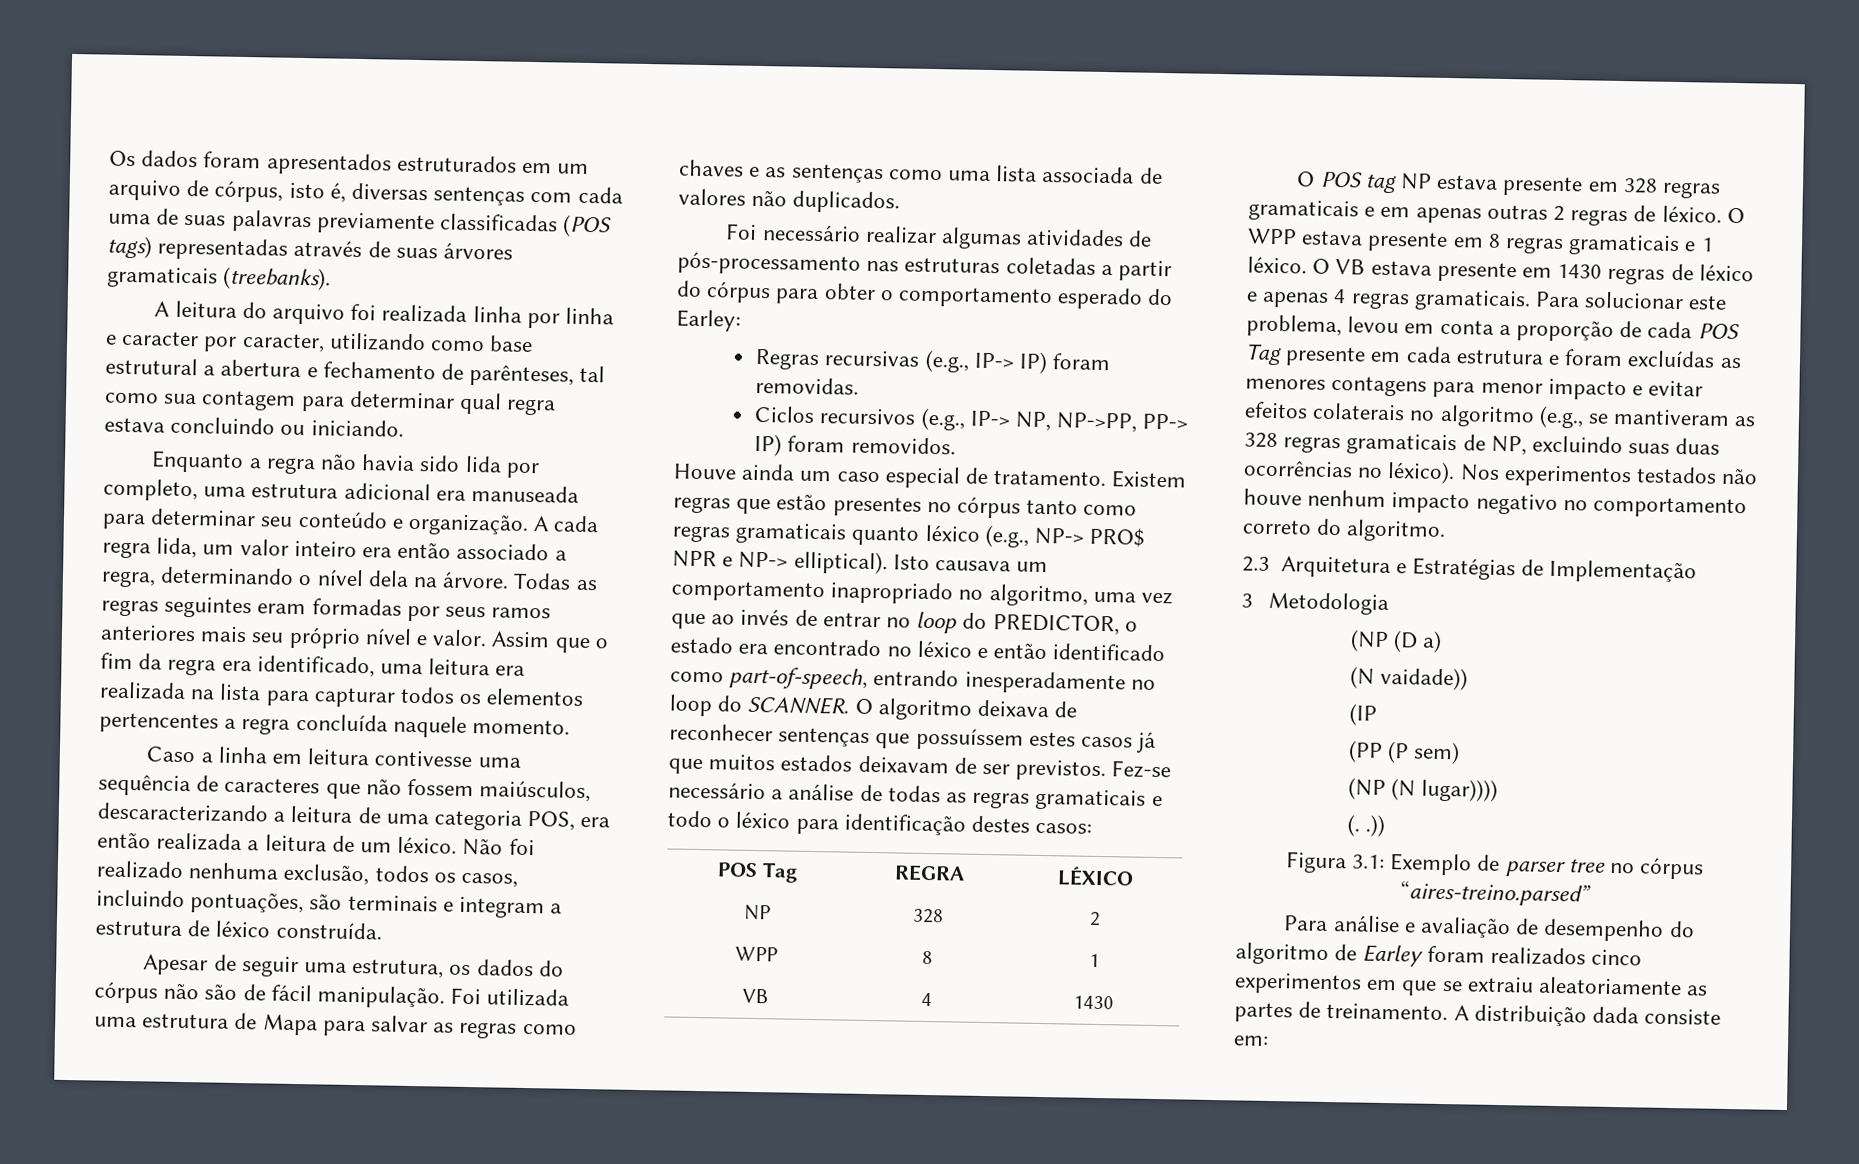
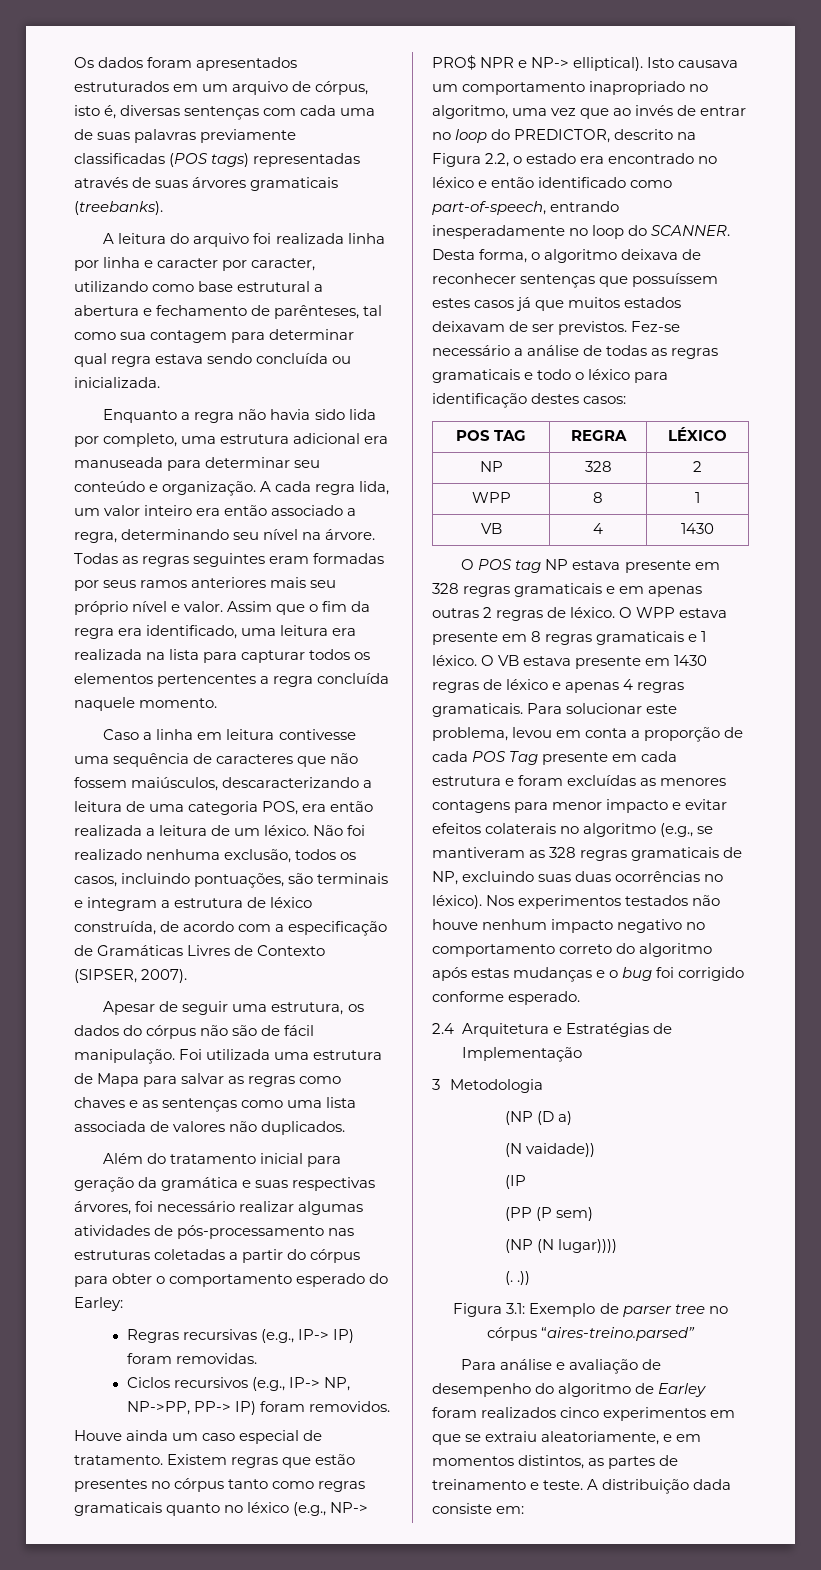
- A leitura do arquivo foi realizada linha por linha e caracter por caracter, utilizando como base estrutural a abertura e fechamento de parênteses, tal como sua contagem para determinar qual regra estava concluindo ou iniciando.
+ A leitura do arquivo foi realizada linha por linha e caracter por caracter, utilizando como base estrutural a abertura e fechamento de parênteses, tal como sua contagem para determinar qual regra estava sendo concluída ou inicializada.
- A cada regra lida, um valor inteiro era então associado a regra, determinando o nível dela na árvore.
+ A cada regra lida, um valor inteiro era então associado a regra, determinando seu nível na árvore.
- Não foi realizado nenhuma exclusão, todos os casos, incluindo pontuações, são terminais e integram a estrutura de léxico construída.
+ Não foi realizado nenhuma exclusão, todos os casos, incluindo pontuações, são terminais e integram a estrutura de léxico construída, de acordo com a especificação de Gramáticas Livres de Contexto (SIPSER, 2007).
- Foi necessário realizar algumas atividades de pós-processamento nas estruturas coletadas a partir do córpus para obter o comportamento esperado do Earley:
+ Além do tratamento inicial para geração da gramática e suas respectivas árvores, foi necessário realizar algumas atividades de pós-processamento nas estruturas coletadas a partir do córpus para obter o comportamento esperado do Earley:
- Existem regras que estão presentes no córpus tanto como regras gramaticais quanto léxico (e.g., NP-> PRO$ NPR e NP-> elliptical).
+ Existem regras que estão presentes no córpus tanto como regras gramaticais quanto no léxico (e.g., NP-> PRO$ NPR e NP-> elliptical).
- Isto causava um comportamento inapropriado no algoritmo, uma vez que ao invés de entrar no loop do PREDICTOR, o estado era encontrado no léxico e então identificado como part-of-speech, entrando inesperadamente no loop do SCANNER.
+ Isto causava um comportamento inapropriado no algoritmo, uma vez que ao invés de entrar no loop do PREDICTOR, descrito na Figura 2.2, o estado era encontrado no léxico e então identificado como part-of-speech, entrando inesperadamente no loop do SCANNER.
- O algoritmo deixava de reconhecer sentenças que possuíssem estes casos já que muitos estados deixavam de ser previstos.
+ Desta forma, o algoritmo deixava de reconhecer sentenças que possuíssem estes casos já que muitos estados deixavam de ser previstos.
- POS Tag | REGRA | LÉXICO
+ POS TAG | REGRA | LÉXICO
- Nos experimentos testados não houve nenhum impacto negativo no comportamento correto do algoritmo.
- 2.3 Arquitetura e Estratégias de Implementação
+ Nos experimentos testados não houve nenhum impacto negativo no comportamento correto do algoritmo após estas mudanças e o bug foi corrigido conforme esperado.
+ 2.4 Arquitetura e Estratégias de Implementação
- Para análise e avaliação de desempenho do algoritmo de Earley foram realizados cinco experimentos em que se extraiu aleatoriamente as partes de treinamento.
+ Para análise e avaliação de desempenho do algoritmo de Earley foram realizados cinco experimentos em que se extraiu aleatoriamente, e em momentos distintos, as partes de treinamento e teste.

